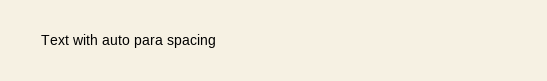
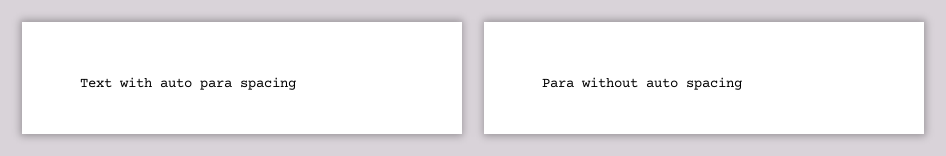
+ Para without auto spacing

